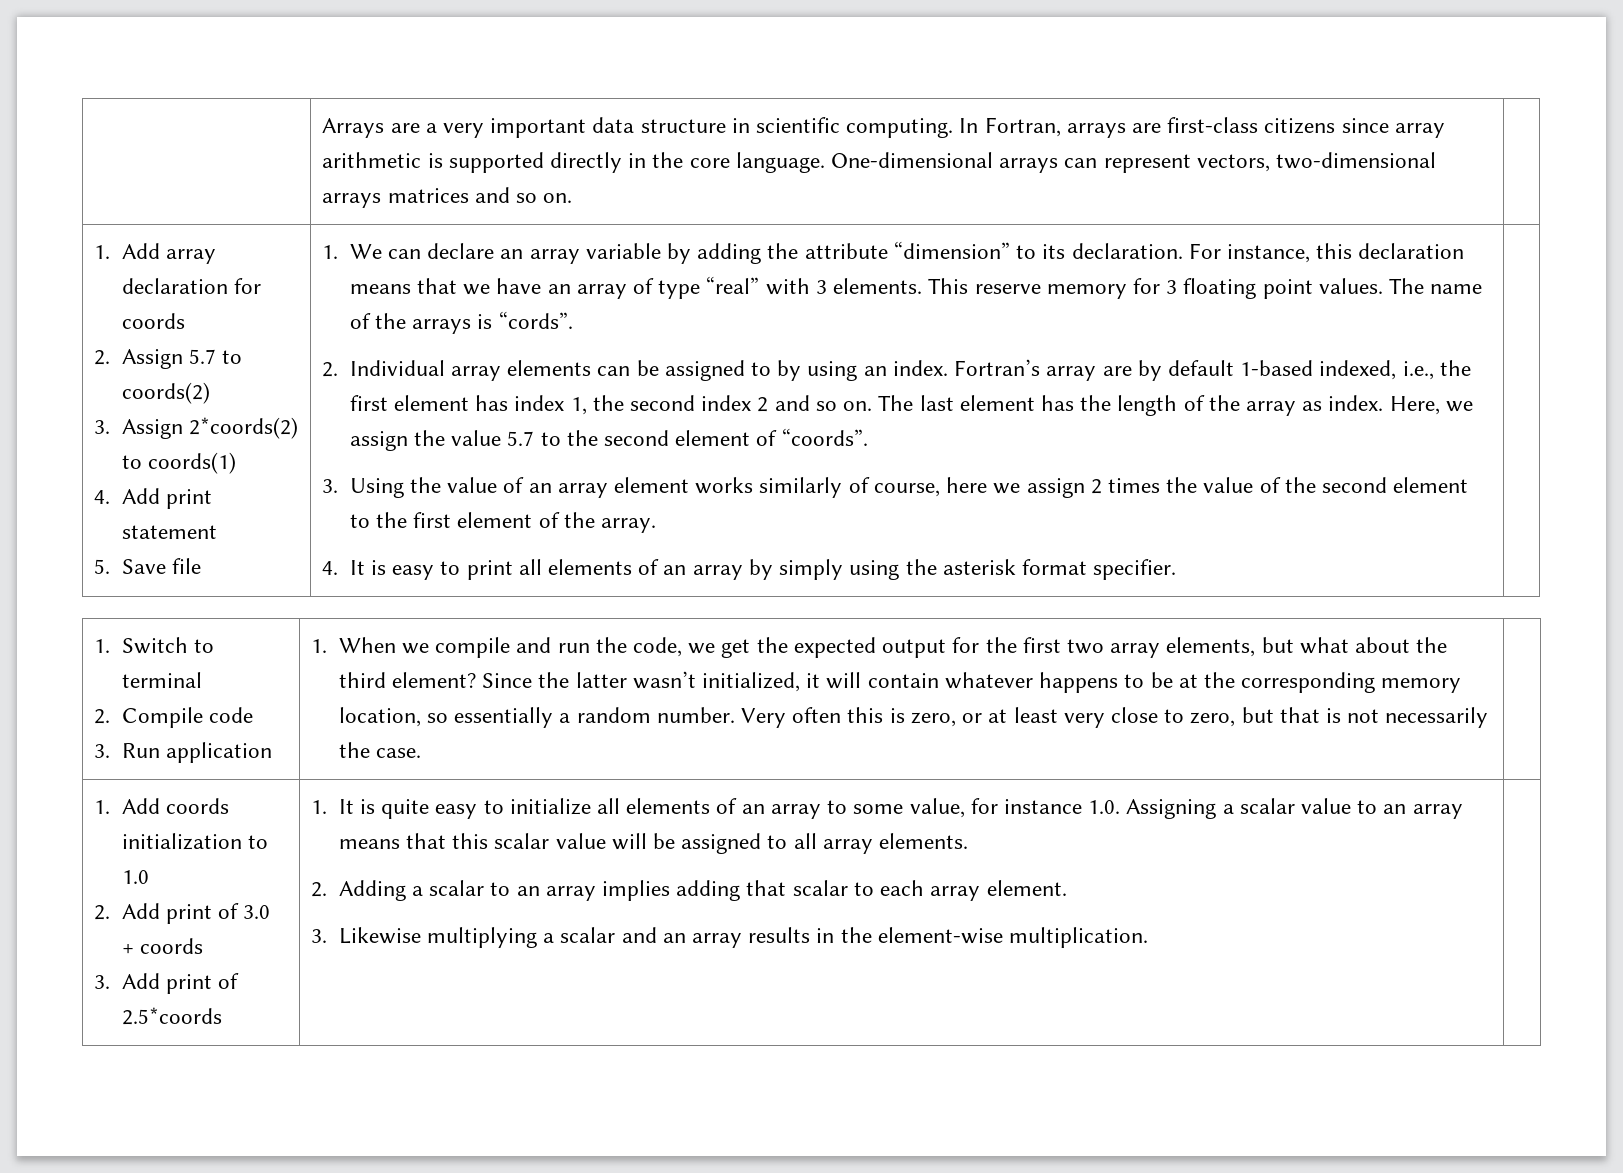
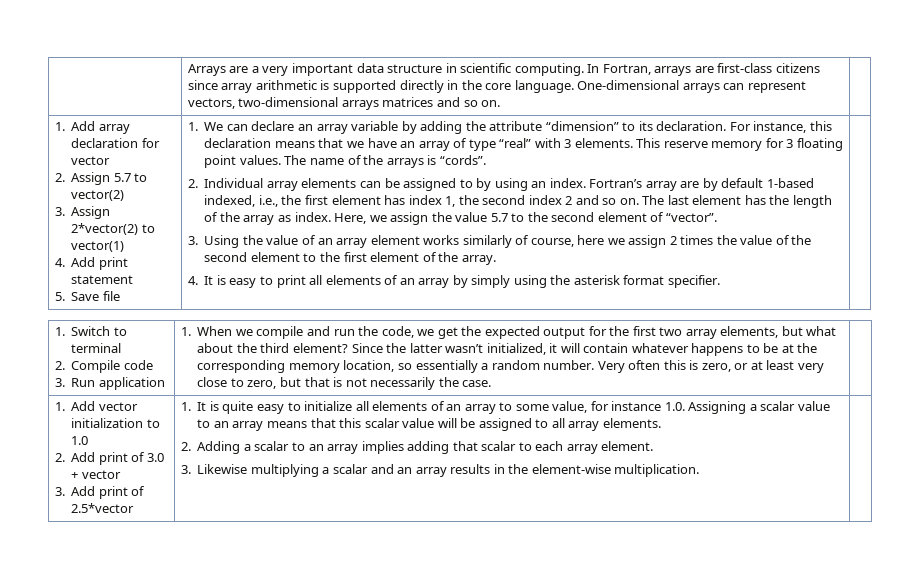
- 1. Add array declaration for coords
+ 1. Add array declaration for vector
- 2. Assign 5.7 to coords(2)
+ 2. Assign 5.7 to vector(2)
- 3. Assign 2*coords(2) to coords(1)
+ 3. Assign 2*vector(2) to vector(1)
- Here, we assign the value 5.7 to the second element of “coords”.
+ Here, we assign the value 5.7 to the second element of “vector”.
- 1. Add coords initialization to 1.0
+ 1. Add vector initialization to 1.0
- 2. Add print of 3.0 + coords
+ 2. Add print of 3.0 + vector
- 3. Add print of 2.5*coords
+ 3. Add print of 2.5*vector

